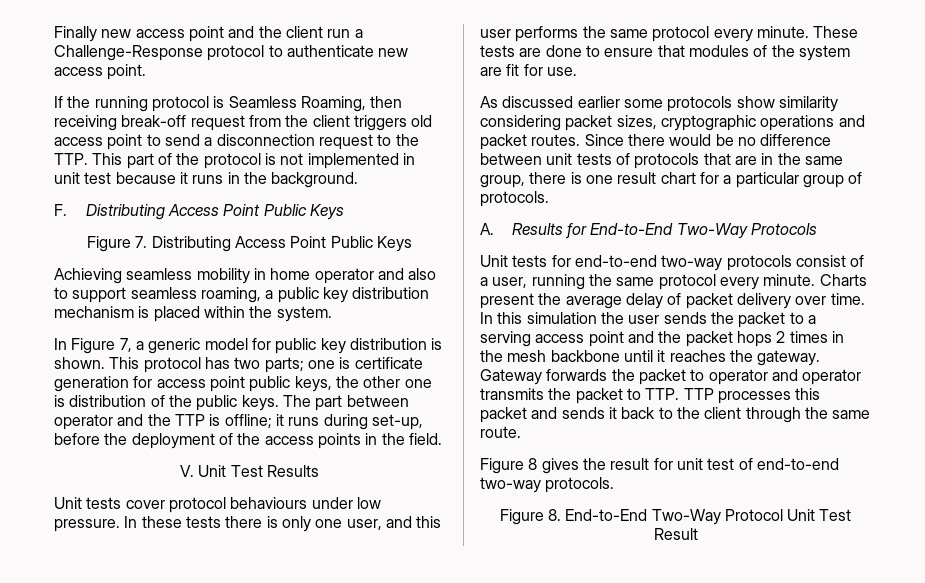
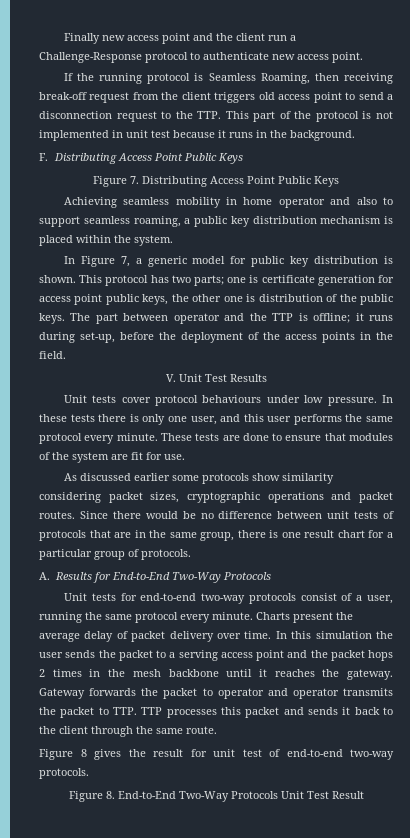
- Figure 8. End-to-End Two-Way Protocol Unit Test Result
+ Figure 8. End-to-End Two-Way Protocols Unit Test Result

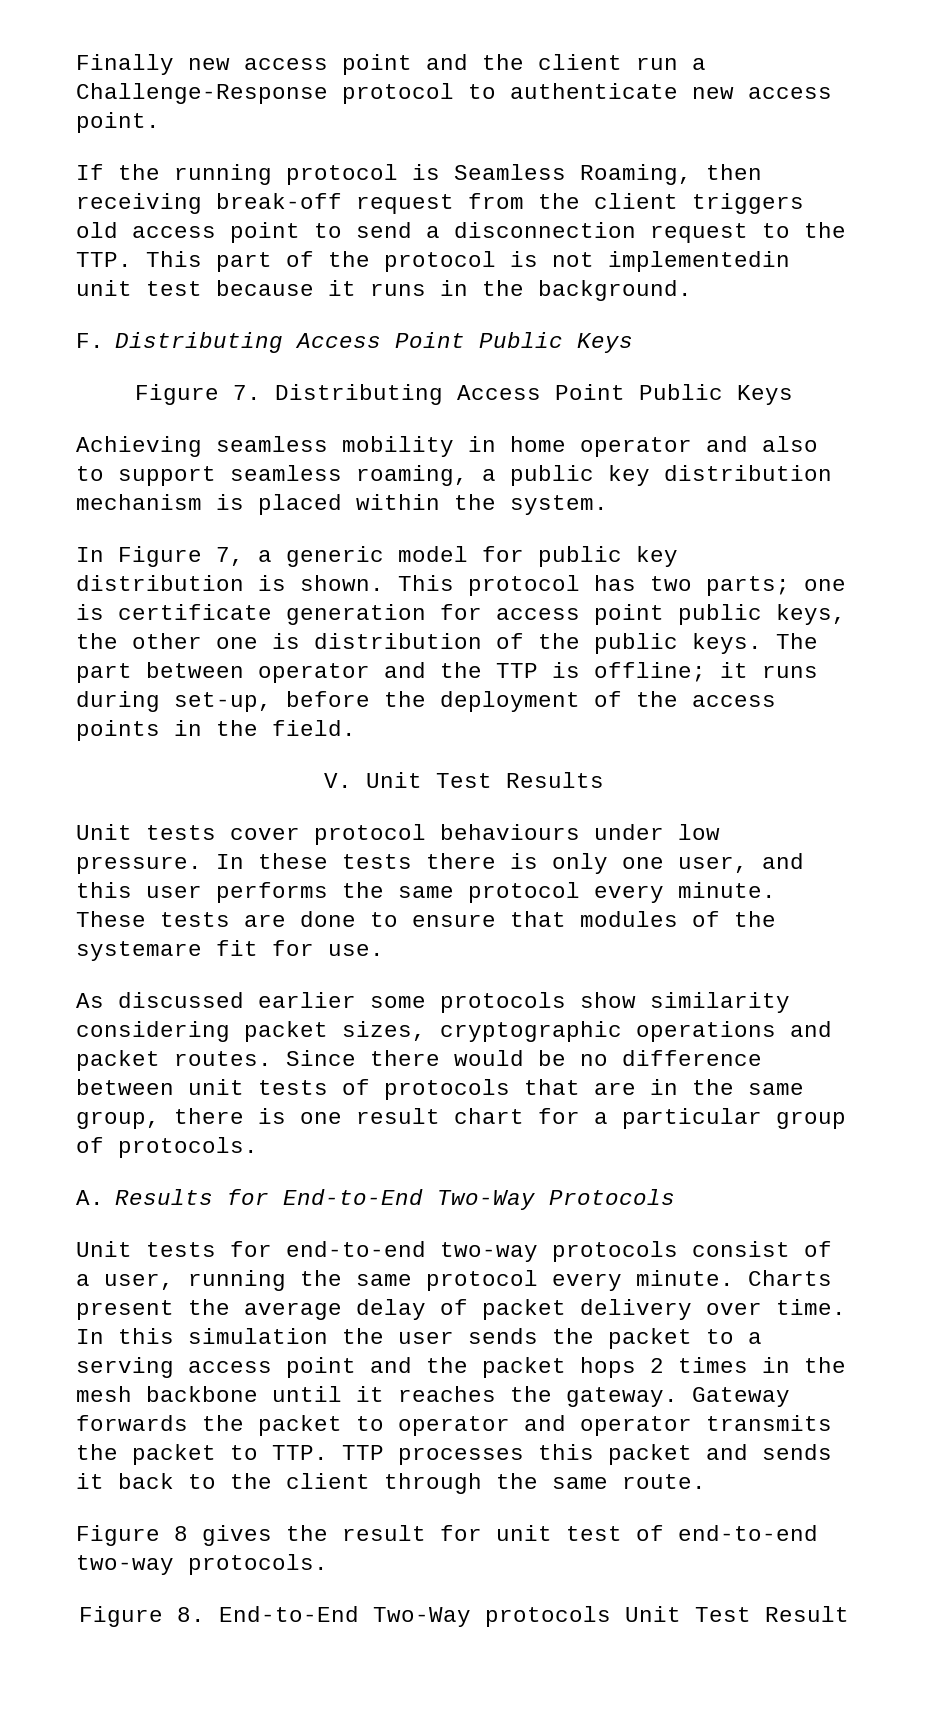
- If the running protocol is Seamless Roaming, then receiving break-off request from the client triggers old access point to send a disconnection request to the TTP. This part of the protocol is not implemented in unit test because it runs in the background.
+ If the running protocol is Seamless Roaming, then receiving break-off request from the client triggers old access point to send a disconnection request to the TTP. This part of the protocol is not implementedin unit test because it runs in the background.
- These tests are done to ensure that modules of the system are fit for use.
+ These tests are done to ensure that modules of the systemare fit for use.
- Figure 8. End-to-End Two-Way Protocols Unit Test Result
+ Figure 8. End-to-End Two-Way protocols Unit Test Result

